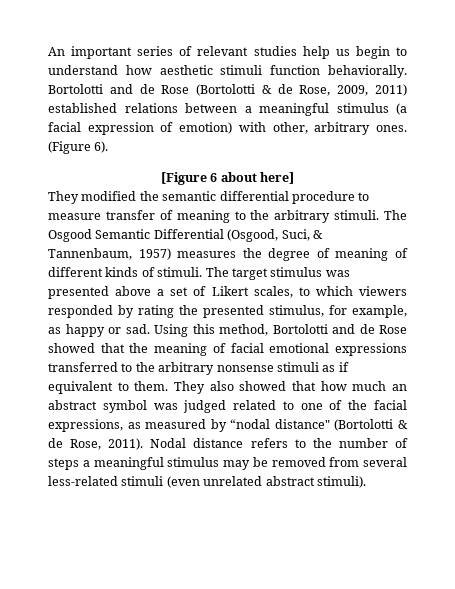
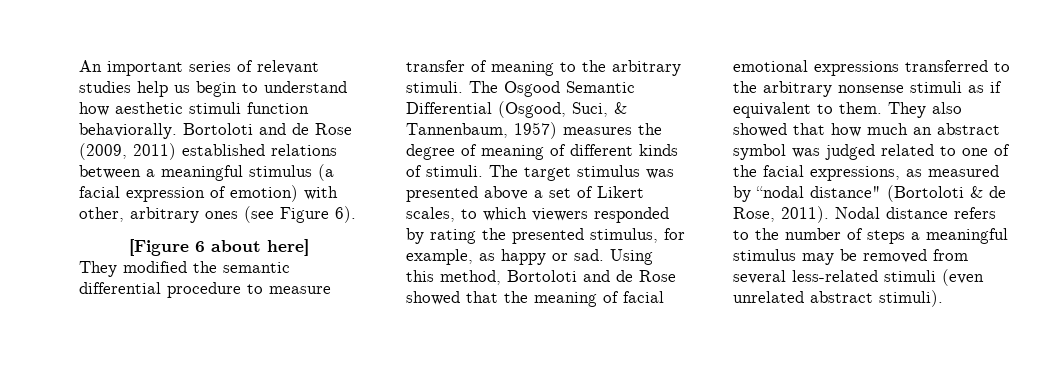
- Bortolotti and de Rose (Bortolotti & de Rose, 2009, 2011) established relations between a meaningful stimulus (a facial expression of emotion) with other, arbitrary ones. (Figure 6).
+ Bortoloti and de Rose (2009, 2011) established relations between a meaningful stimulus (a facial expression of emotion) with other, arbitrary ones (see Figure 6).
- Using this method, Bortolotti and de Rose showed that the meaning of facial emotional expressions transferred to the arbitrary nonsense stimuli as if equivalent to them.
+ Using this method, Bortoloti and de Rose showed that the meaning of facial emotional expressions transferred to the arbitrary nonsense stimuli as if equivalent to them.
- They also showed that how much an abstract symbol was judged related to one of the facial expressions, as measured by “nodal distance" (Bortolotti & de Rose, 2011).
+ They also showed that how much an abstract symbol was judged related to one of the facial expressions, as measured by “nodal distance" (Bortoloti & de Rose, 2011).

